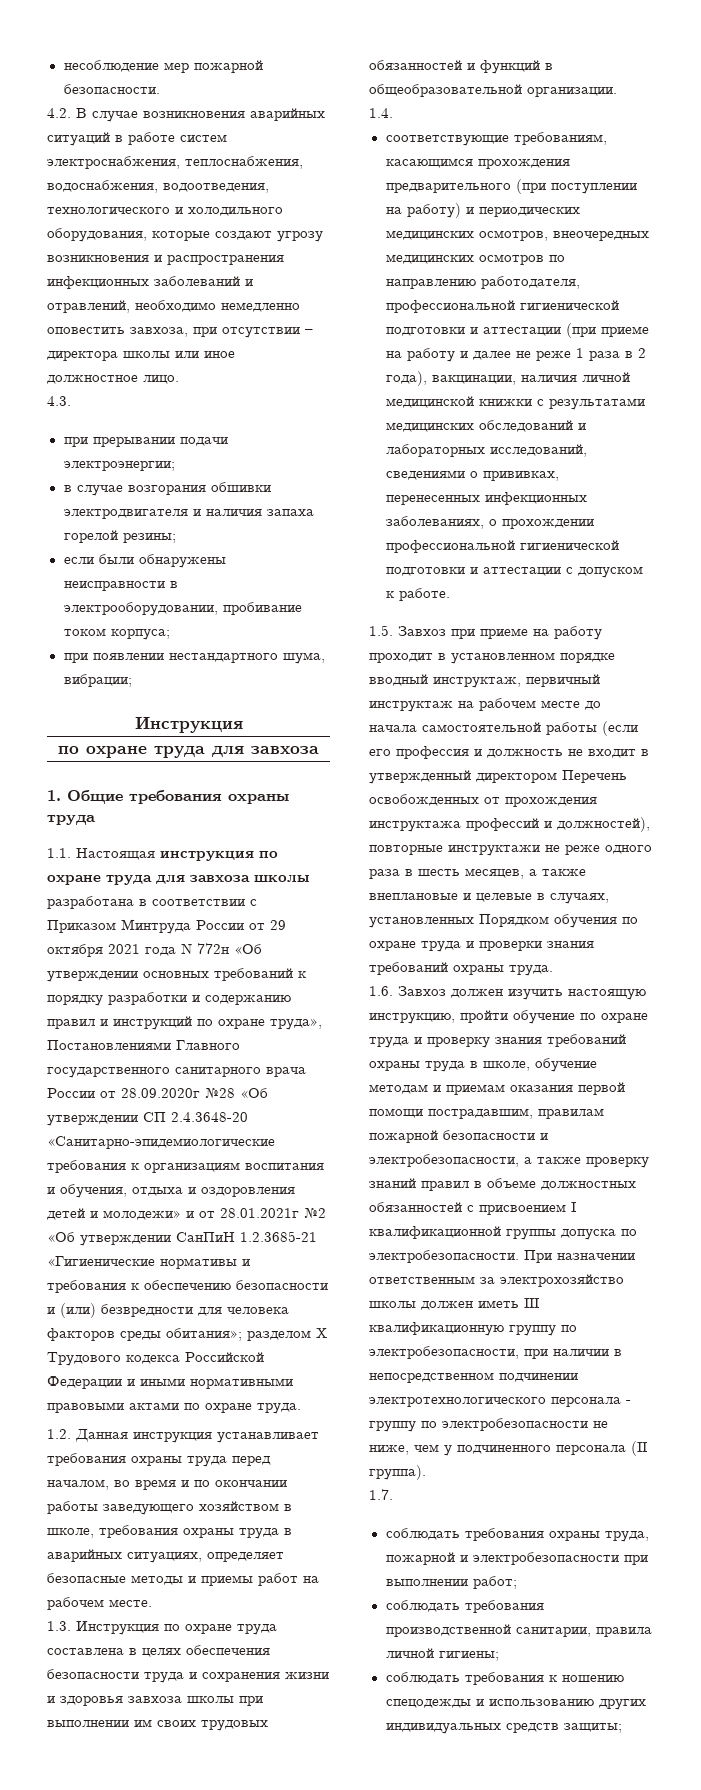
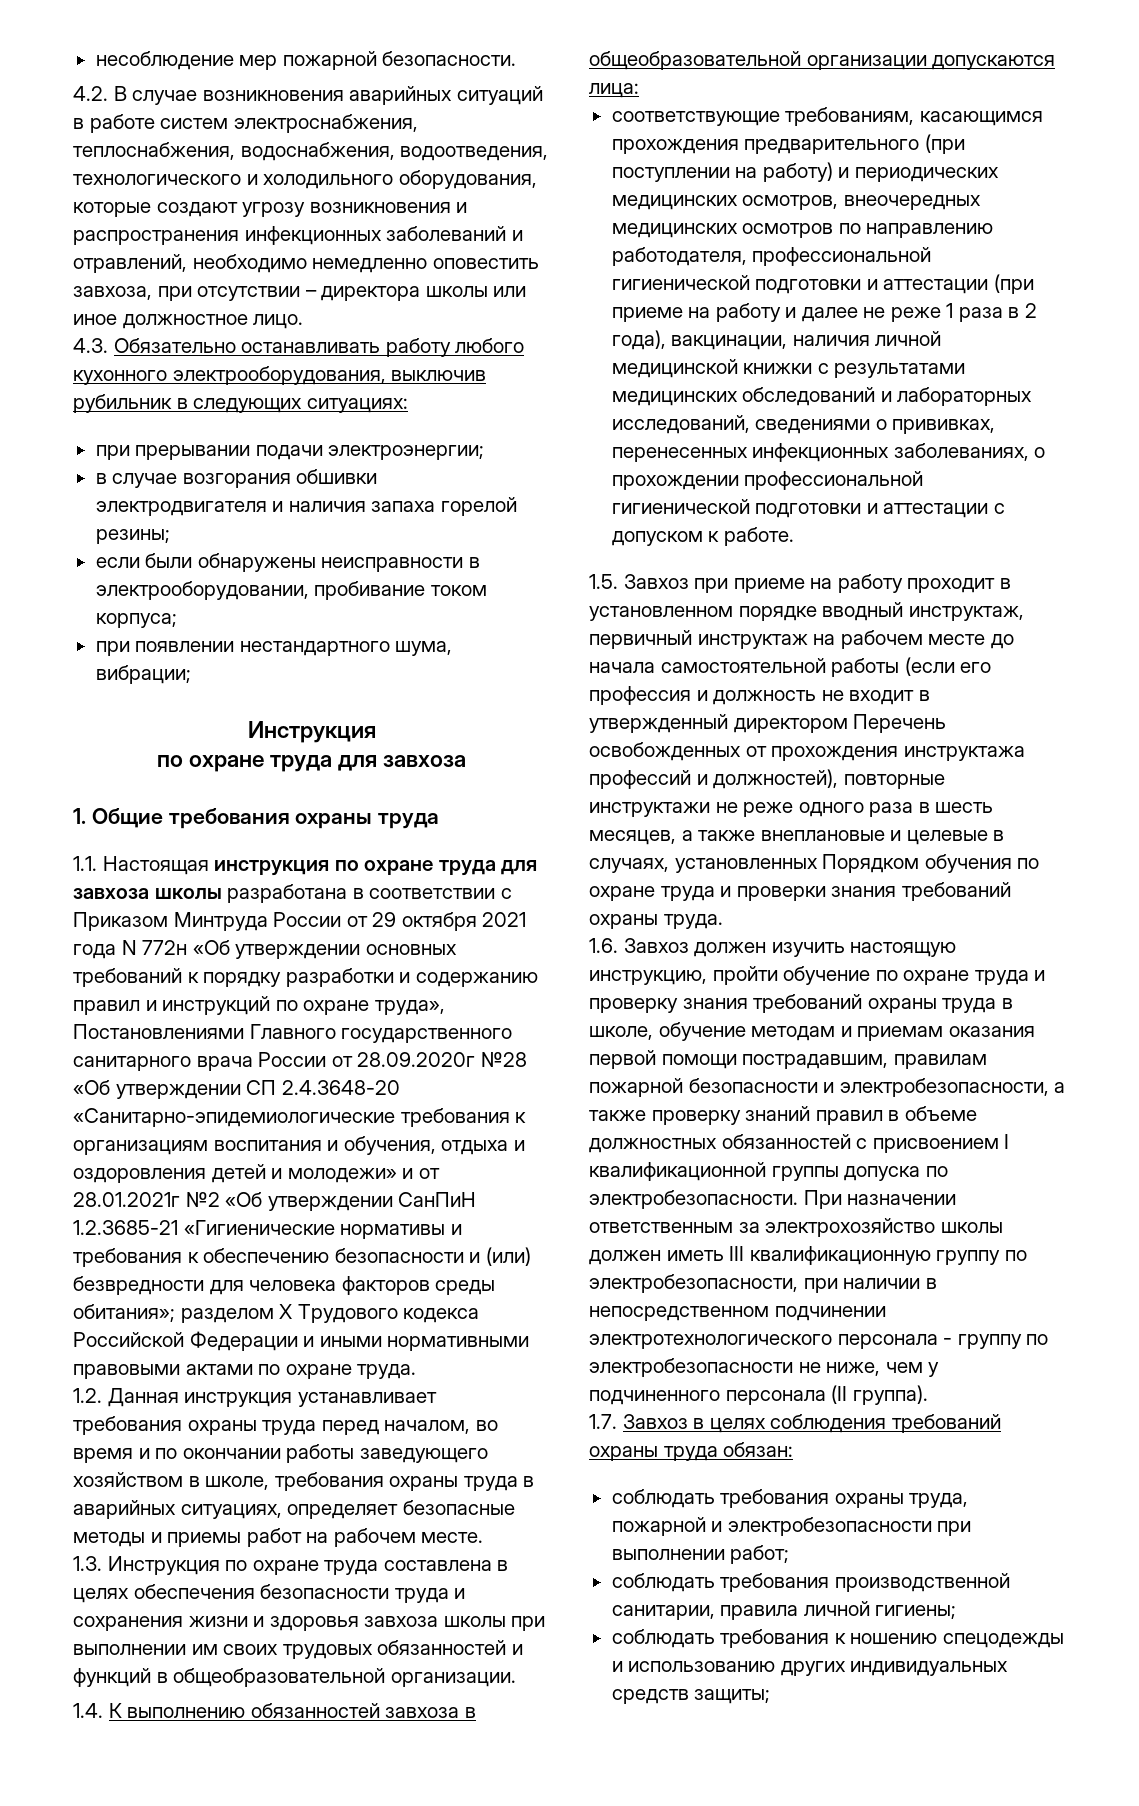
- 4.3.
+ 4.3. Обязательно останавливать работу любого кухонного электрооборудования, выключив рубильник в следующих ситуациях:
- 1.4.
+ 1.4. К выполнению обязанностей завхоза в общеобразовательной организации допускаются лица:
- 1.7.
+ 1.7. Завхоз в целях соблюдения требований охраны труда обязан:

